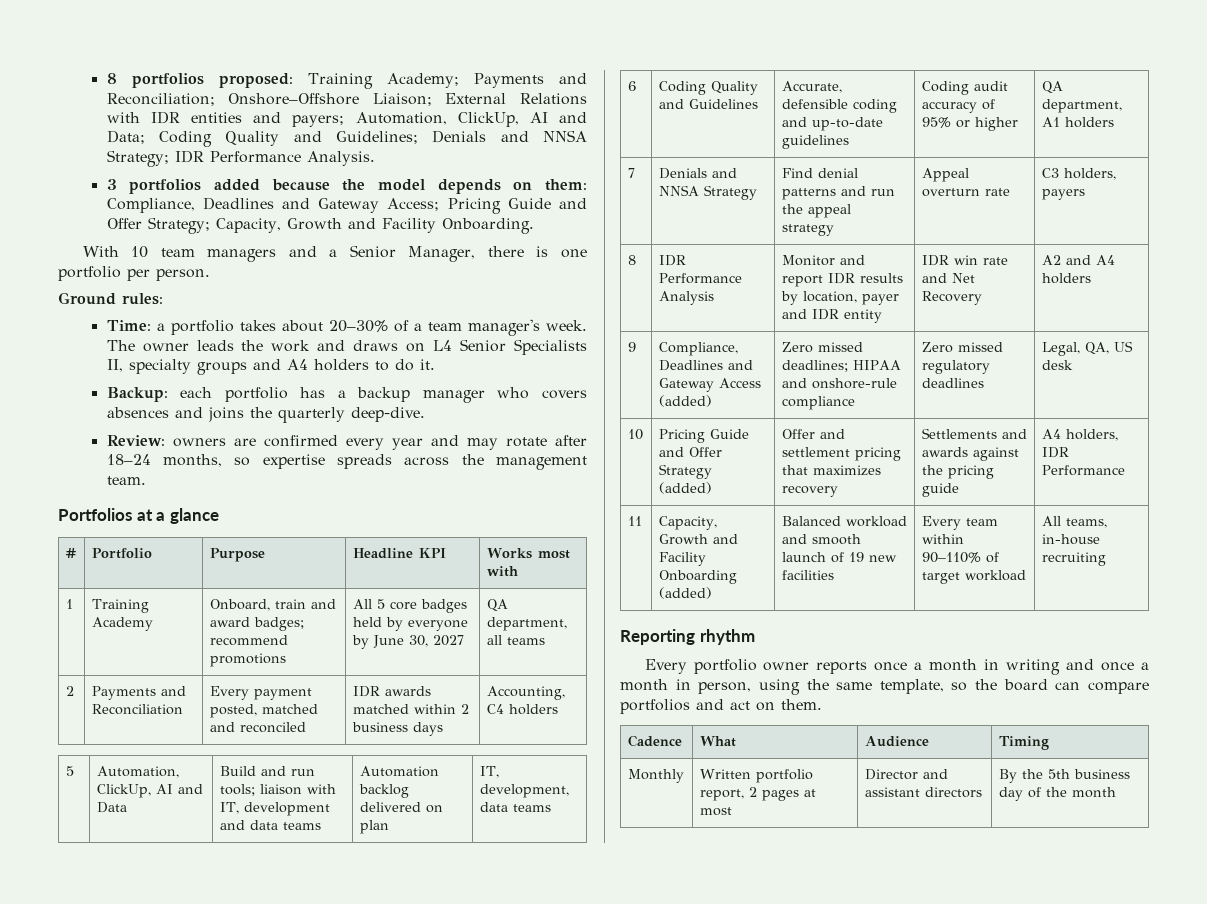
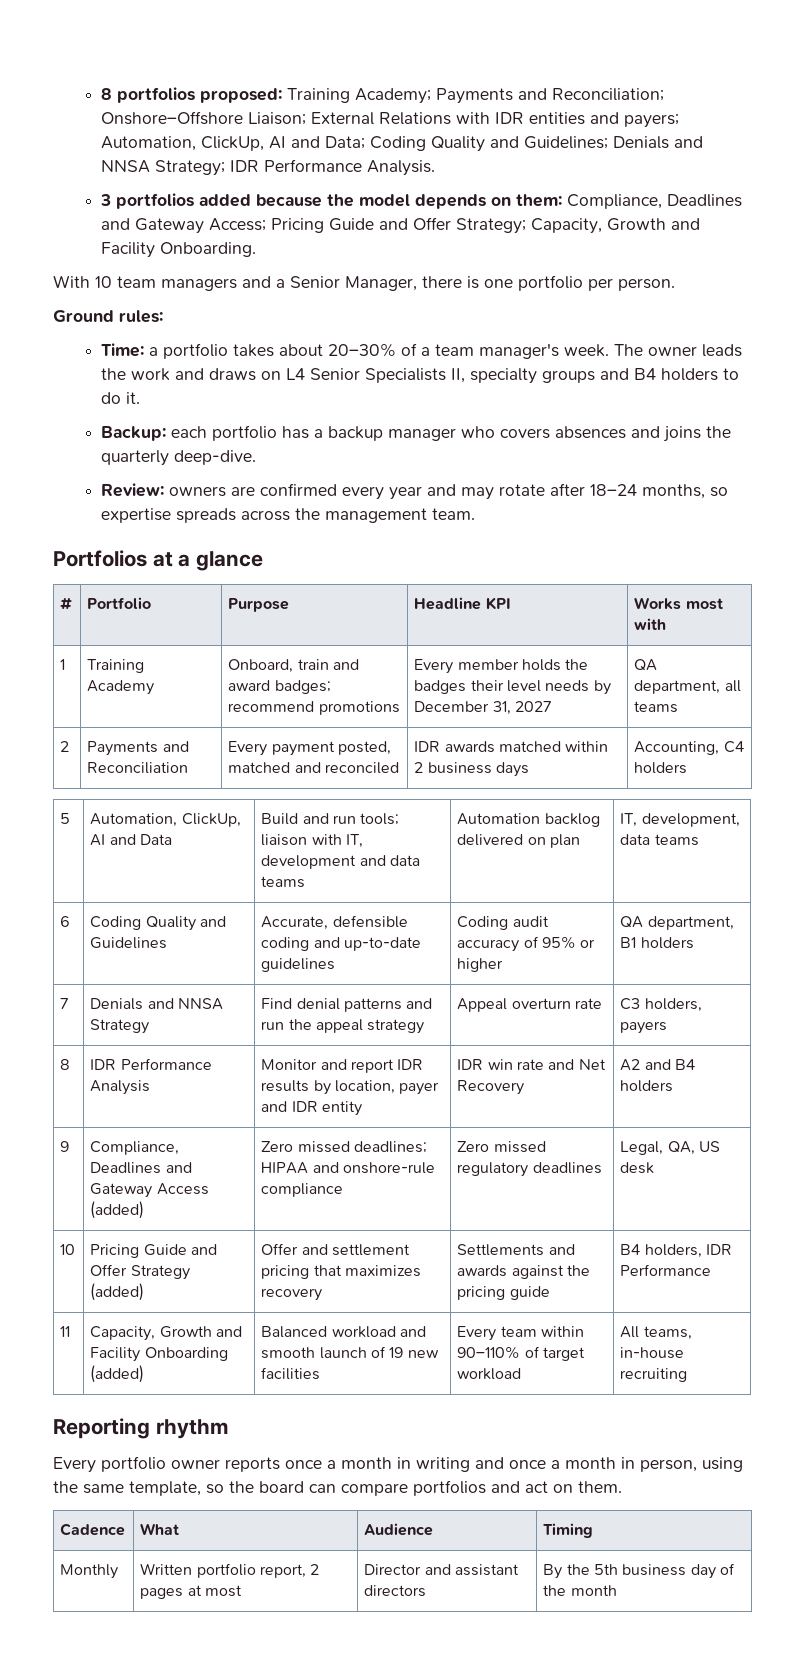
- The owner leads the work and draws on L4 Senior Specialists II, specialty groups and A4 holders to do it.
+ The owner leads the work and draws on L4 Senior Specialists II, specialty groups and B4 holders to do it.
- 1 | Training Academy | Onboard, train and award badges; recommend promotions | All 5 core badges held by everyone by June 30, 2027 | QA department, all teams
+ 1 | Training Academy | Onboard, train and award badges; recommend promotions | Every member holds the badges their level needs by December 31, 2027 | QA department, all teams
- 6 | Coding Quality and Guidelines | Accurate, defensible coding and up-to-date guidelines | Coding audit accuracy of 95% or higher | QA department, A1 holders
+ 6 | Coding Quality and Guidelines | Accurate, defensible coding and up-to-date guidelines | Coding audit accuracy of 95% or higher | QA department, B1 holders
- 8 | IDR Performance Analysis | Monitor and report IDR results by location, payer and IDR entity | IDR win rate and Net Recovery | A2 and A4 holders
+ 8 | IDR Performance Analysis | Monitor and report IDR results by location, payer and IDR entity | IDR win rate and Net Recovery | A2 and B4 holders
- 10 | Pricing Guide and Offer Strategy (added) | Offer and settlement pricing that maximizes recovery | Settlements and awards against the pricing guide | A4 holders, IDR Performance
+ 10 | Pricing Guide and Offer Strategy (added) | Offer and settlement pricing that maximizes recovery | Settlements and awards against the pricing guide | B4 holders, IDR Performance

